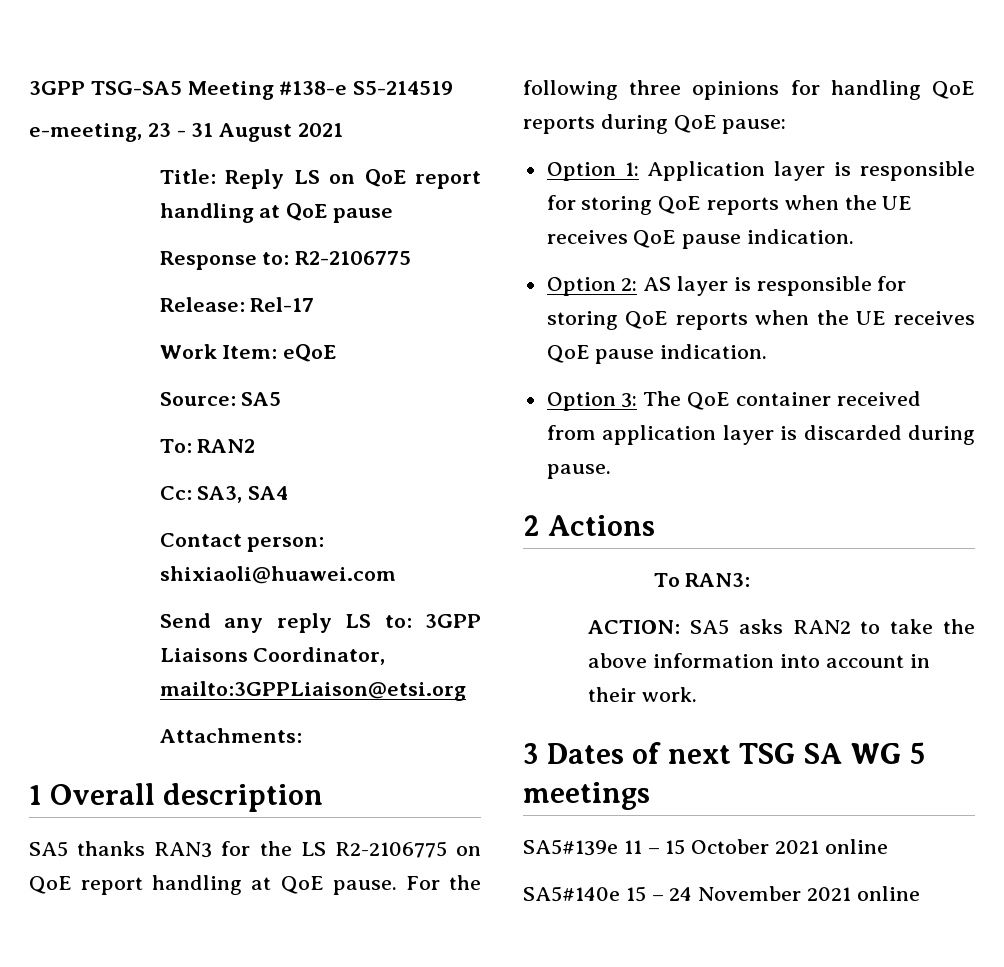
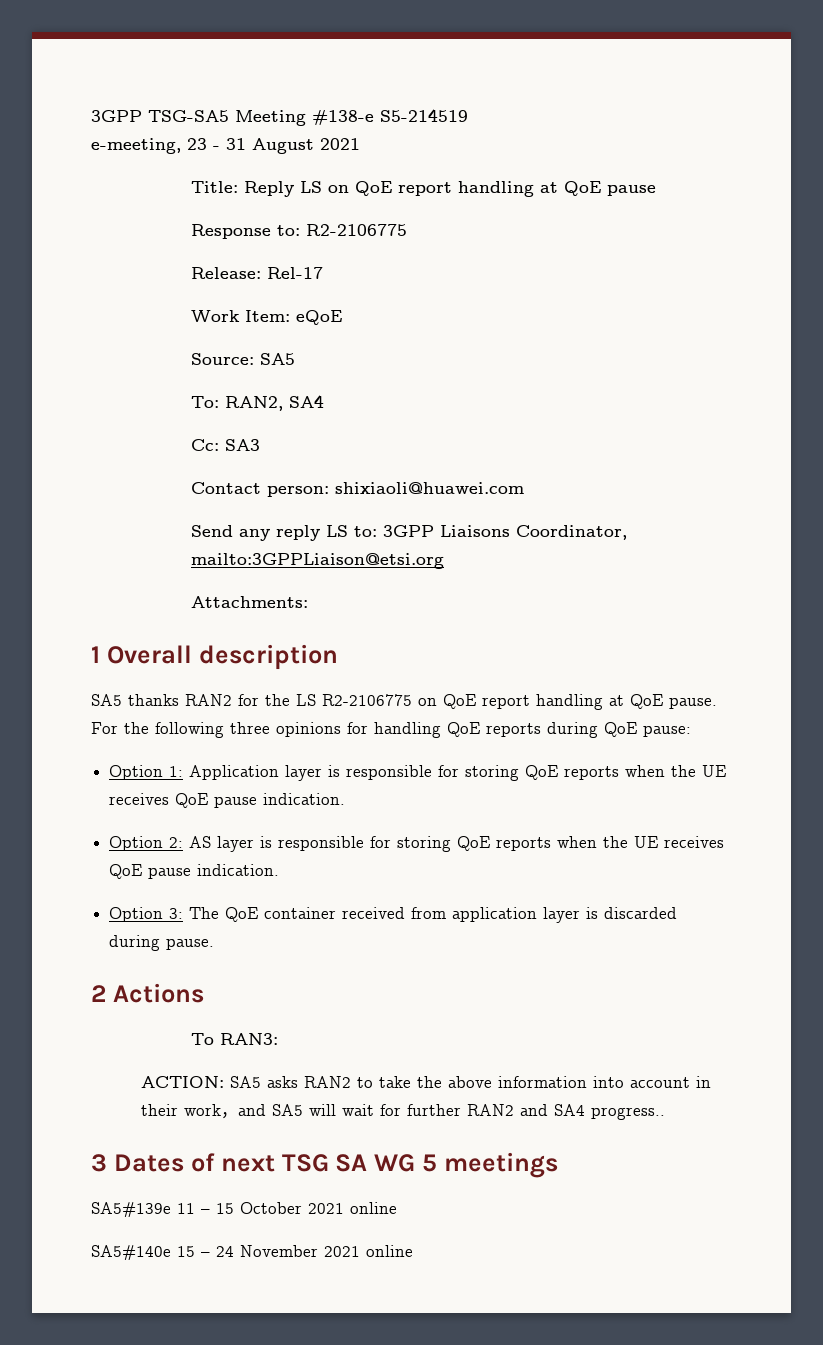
- To: RAN2
+ To: RAN2, SA4
- Cc: SA3, SA4
+ Cc: SA3
- SA5 thanks RAN3 for the LS R2-2106775 on QoE report handling at QoE pause.
+ SA5 thanks RAN2 for the LS R2-2106775 on QoE report handling at QoE pause.
- ACTION: SA5 asks RAN2 to take the above information into account in their work.
+ ACTION: SA5 asks RAN2 to take the above information into account in their work，and SA5 will wait for further RAN2 and SA4 progress..

